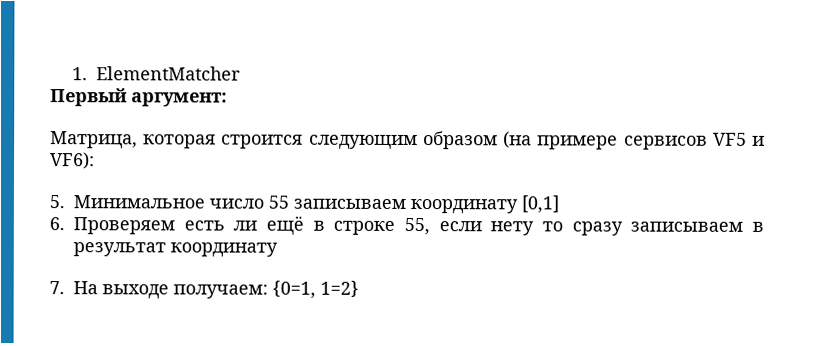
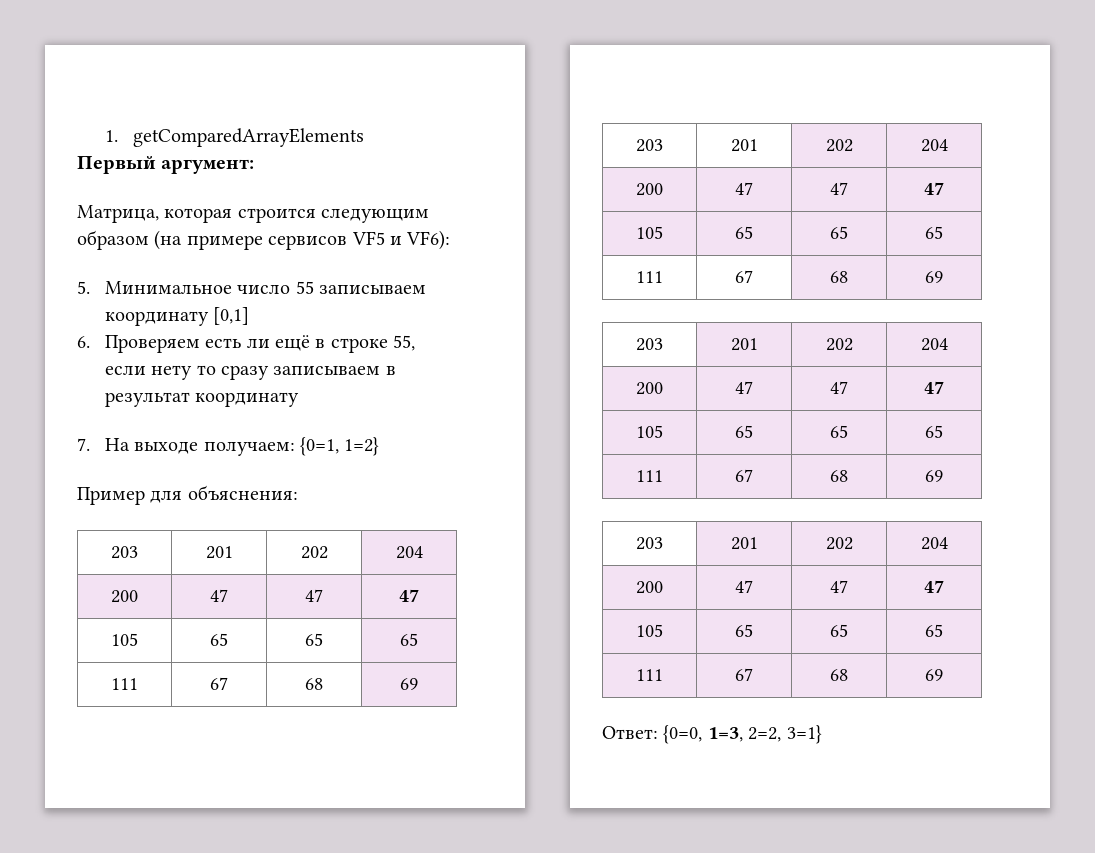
- 1. ElementMatcher
+ 1. getComparedArrayElements
+ Пример для объяснения:
+ 203 | 201 | 202 | 204
+ 200 | 47 | 47 | 47
+ 105 | 65 | 65 | 65
+ 111 | 67 | 68 | 69
+ 203 | 201 | 202 | 204
+ 200 | 47 | 47 | 47
+ 105 | 65 | 65 | 65
+ 111 | 67 | 68 | 69
+ 203 | 201 | 202 | 204
+ 200 | 47 | 47 | 47
+ 105 | 65 | 65 | 65
+ 111 | 67 | 68 | 69
+ 203 | 201 | 202 | 204
+ 200 | 47 | 47 | 47
+ 105 | 65 | 65 | 65
+ 111 | 67 | 68 | 69
+ Ответ: {0=0, 1=3, 2=2, 3=1}

